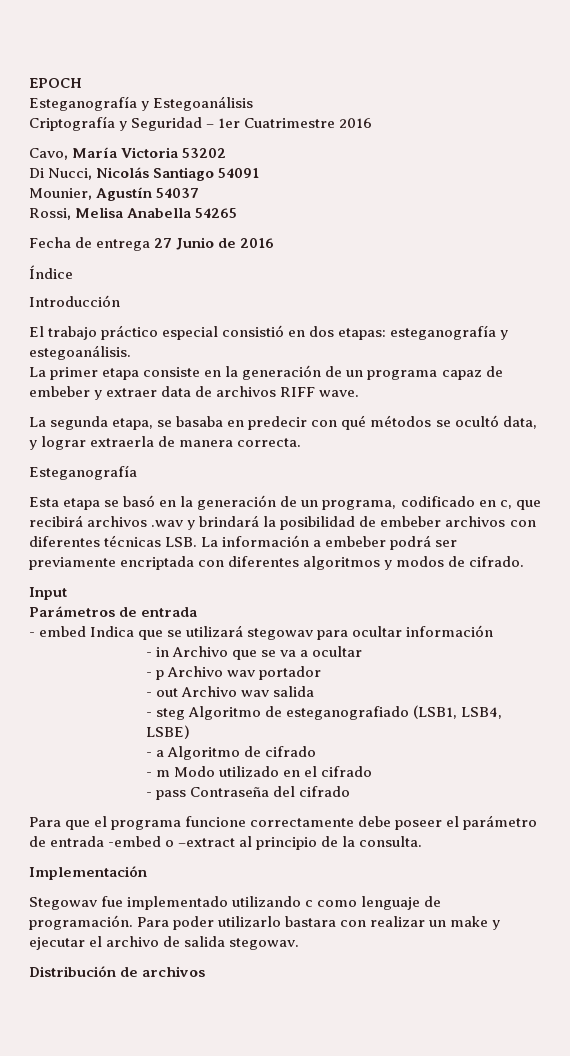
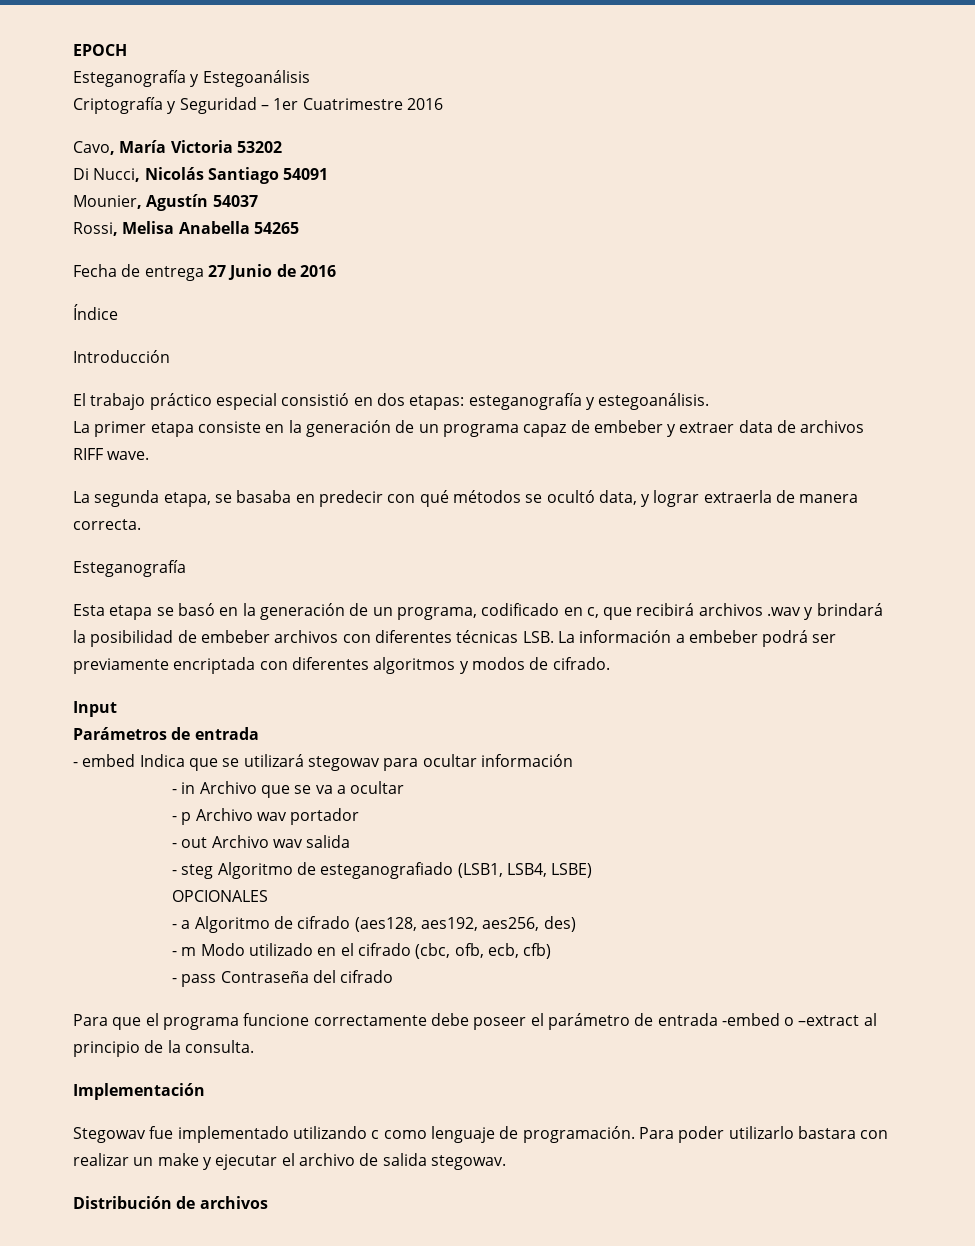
+ OPCIONALES
- - a Algoritmo de cifrado
+ - a Algoritmo de cifrado (aes128, aes192, aes256, des)
- - m Modo utilizado en el cifrado
+ - m Modo utilizado en el cifrado (cbc, ofb, ecb, cfb)

